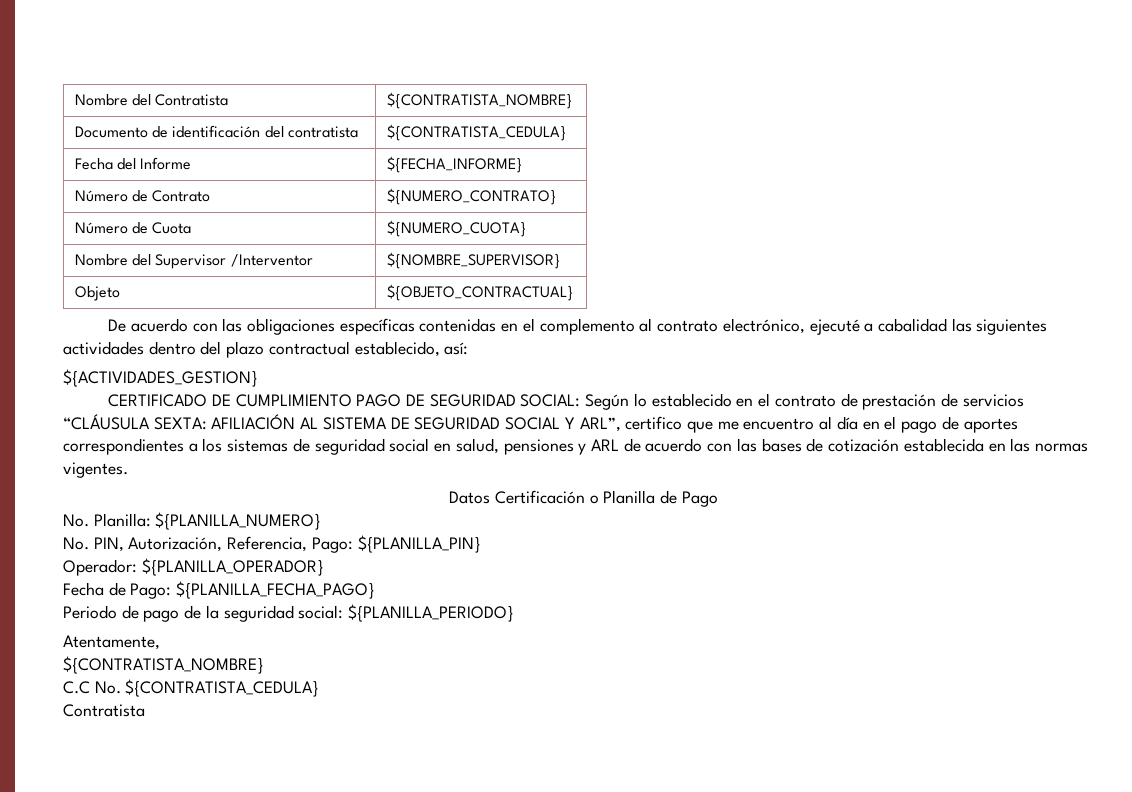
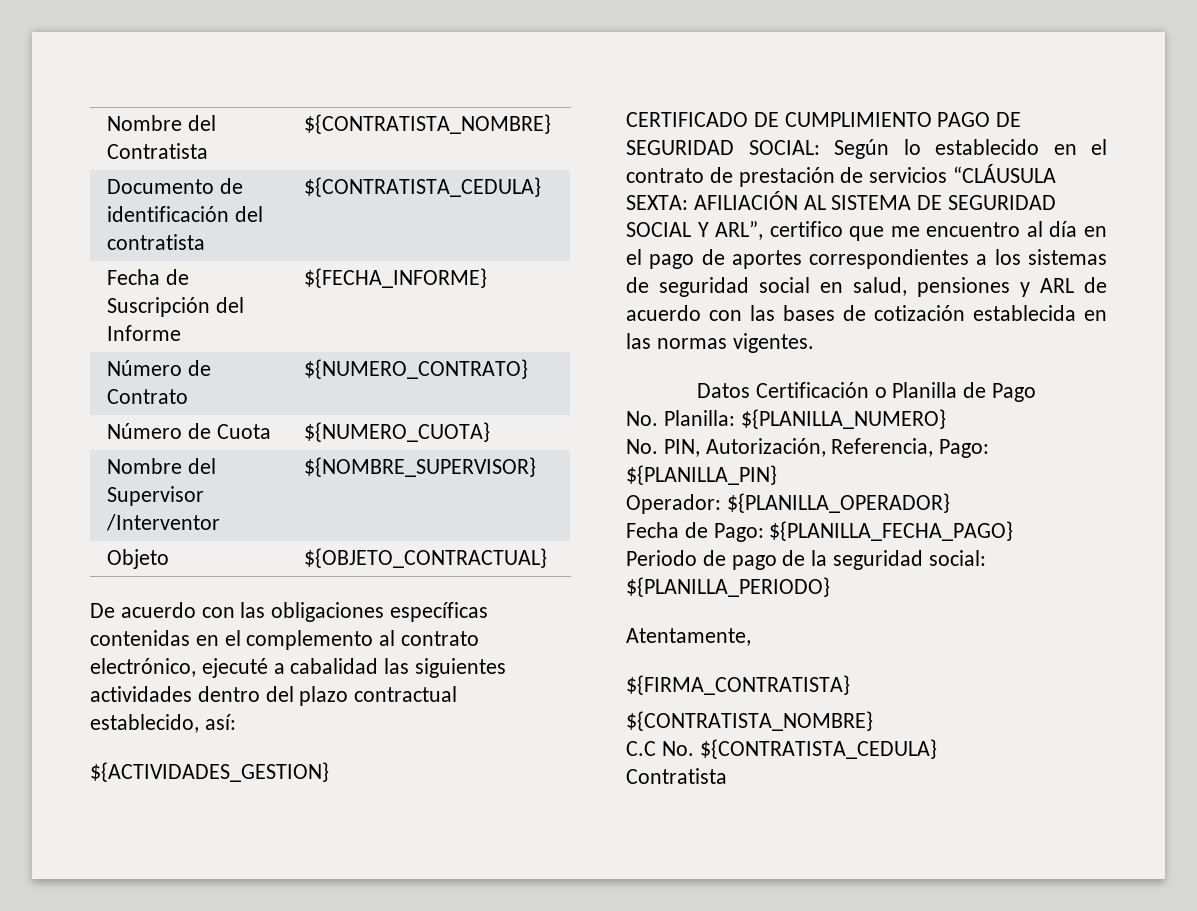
- Fecha del Informe | ${FECHA_INFORME}
+ Fecha de Suscripción del Informe | ${FECHA_INFORME}
+ ${FIRMA_CONTRATISTA}

